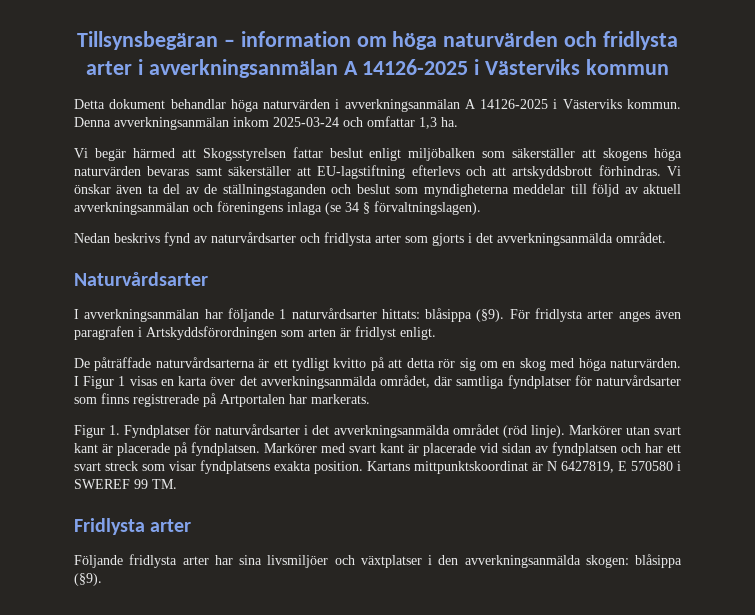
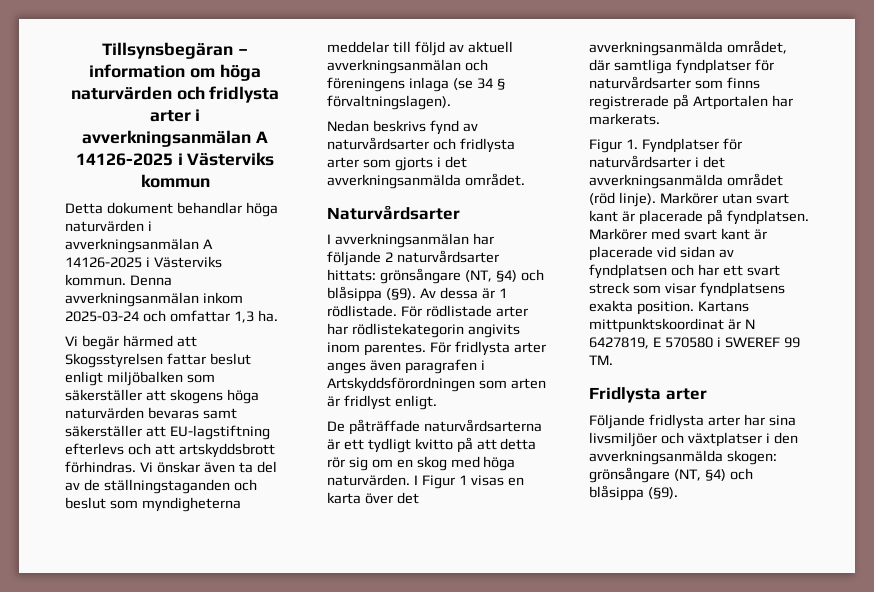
- I avverkningsanmälan har följande 1 naturvårdsarter hittats: blåsippa (§9).
+ I avverkningsanmälan har följande 2 naturvårdsarter hittats: grönsångare (NT, §4) och blåsippa (§9). Av dessa är 1 rödlistade. För rödlistade arter har rödlistekategorin angivits inom parentes.
- Följande fridlysta arter har sina livsmiljöer och växtplatser i den avverkningsanmälda skogen: blåsippa (§9).
+ Följande fridlysta arter har sina livsmiljöer och växtplatser i den avverkningsanmälda skogen: grönsångare (NT, §4) och blåsippa (§9).

